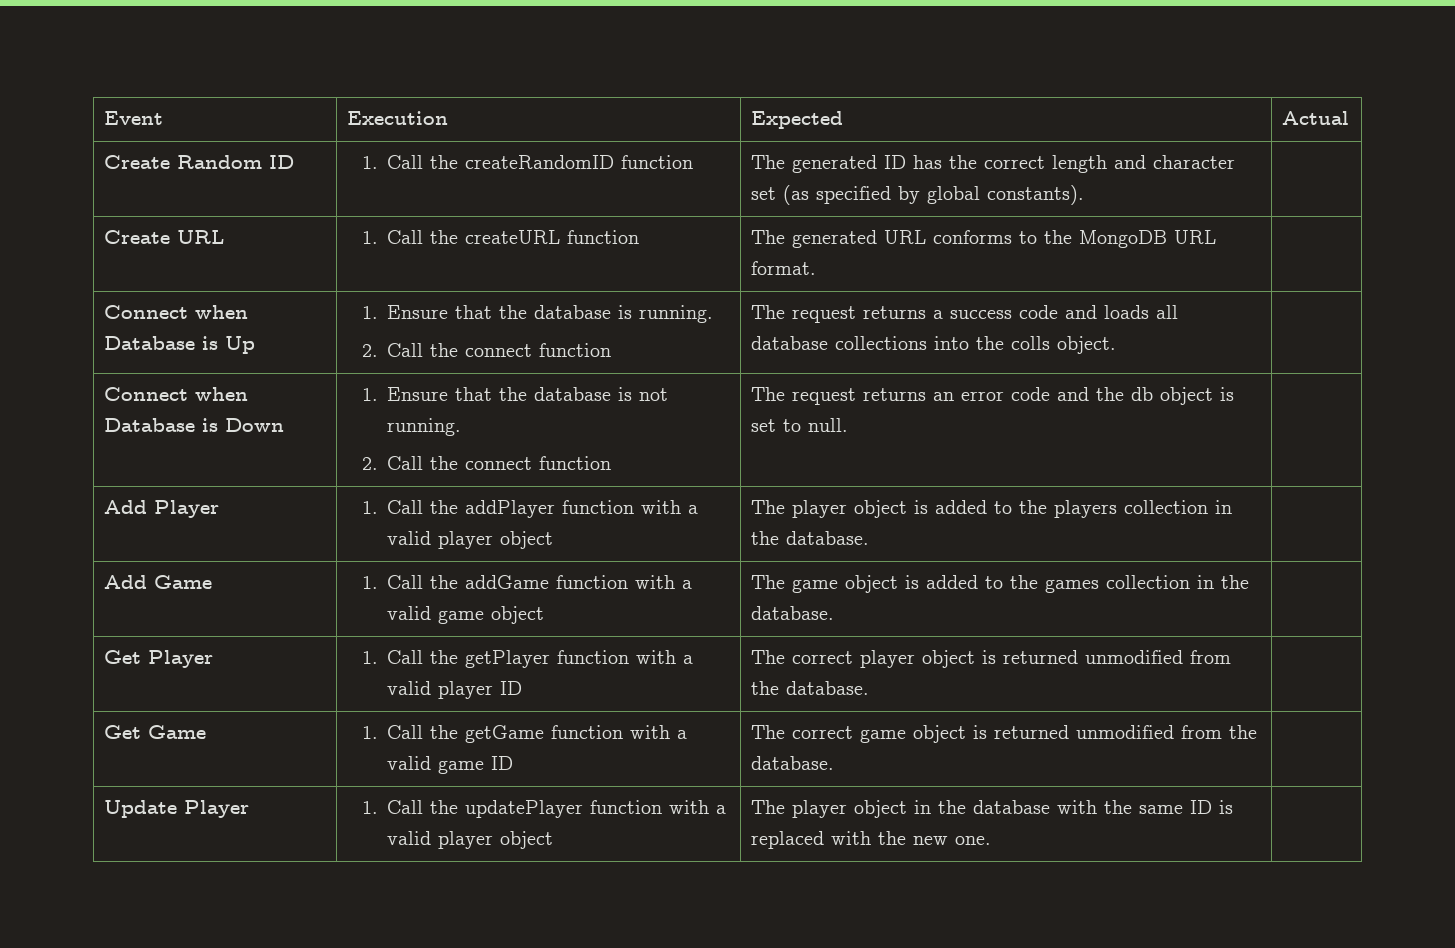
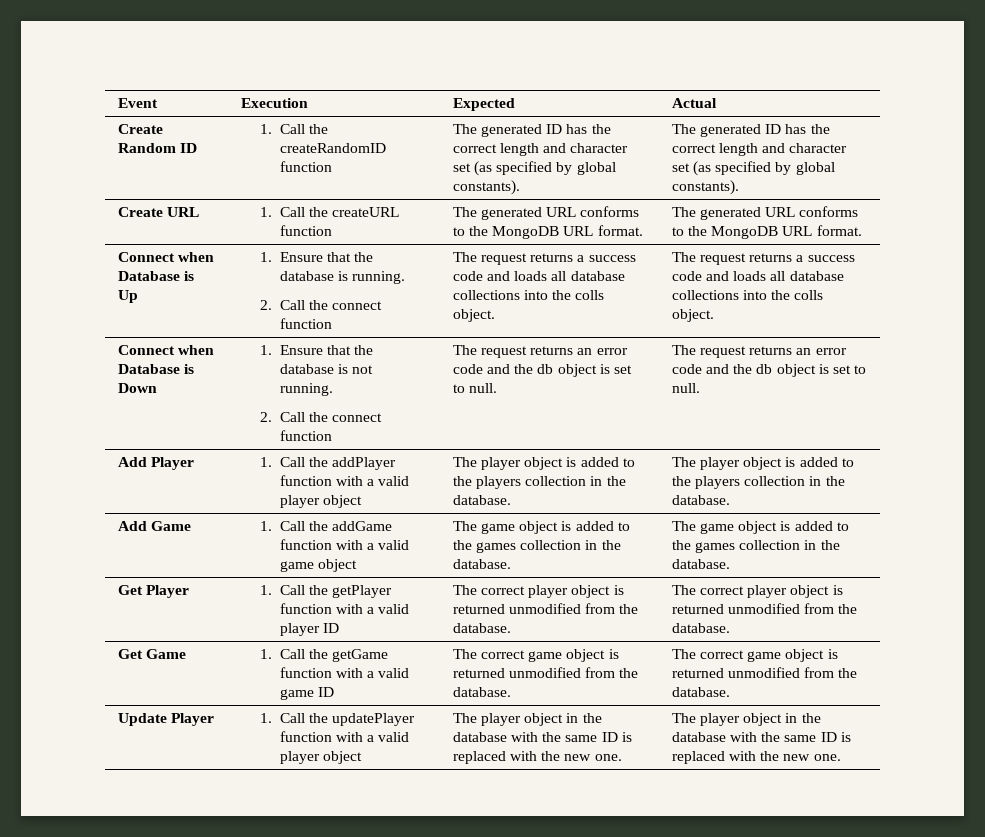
- Create Random ID | 1. Call the createRandomID function | The generated ID has the correct length and character set (as specified by global constants). |
+ Create Random ID | 1. Call the createRandomID function | The generated ID has the correct length and character set (as specified by global constants). | The generated ID has the correct length and character set (as specified by global constants).
- Create URL | 1. Call the createURL function | The generated URL conforms to the MongoDB URL format. |
+ Create URL | 1. Call the createURL function | The generated URL conforms to the MongoDB URL format. | The generated URL conforms to the MongoDB URL format.
- The request returns a success code and loads all database collections into the colls object.
+ The request returns a success code and loads all database collections into the colls object. | The request returns a success code and loads all database collections into the colls object.
- The request returns an error code and the db object is set to null.
+ The request returns an error code and the db object is set to null. | The request returns an error code and the db object is set to null.
- Add Player | 1. Call the addPlayer function with a valid player object | The player object is added to the players collection in the database. |
+ Add Player | 1. Call the addPlayer function with a valid player object | The player object is added to the players collection in the database. | The player object is added to the players collection in the database.
- Add Game | 1. Call the addGame function with a valid game object | The game object is added to the games collection in the database. |
+ Add Game | 1. Call the addGame function with a valid game object | The game object is added to the games collection in the database. | The game object is added to the games collection in the database.
- Get Player | 1. Call the getPlayer function with a valid player ID | The correct player object is returned unmodified from the database. |
+ Get Player | 1. Call the getPlayer function with a valid player ID | The correct player object is returned unmodified from the database. | The correct player object is returned unmodified from the database.
- Get Game | 1. Call the getGame function with a valid game ID | The correct game object is returned unmodified from the database. |
+ Get Game | 1. Call the getGame function with a valid game ID | The correct game object is returned unmodified from the database. | The correct game object is returned unmodified from the database.
- The player object in the database with the same ID is replaced with the new one.
+ The player object in the database with the same ID is replaced with the new one. | The player object in the database with the same ID is replaced with the new one.

